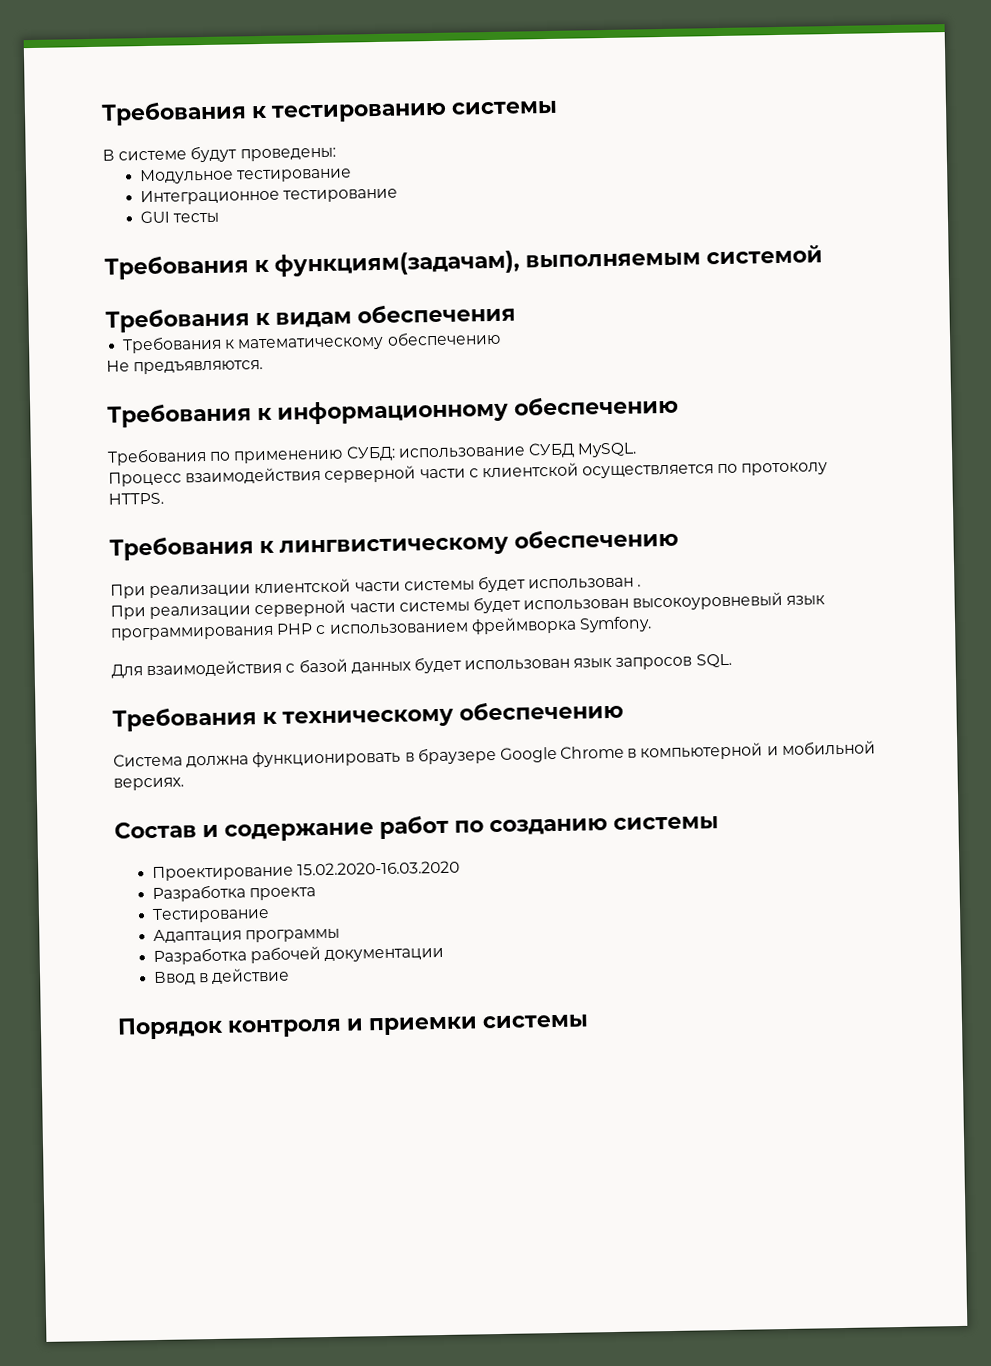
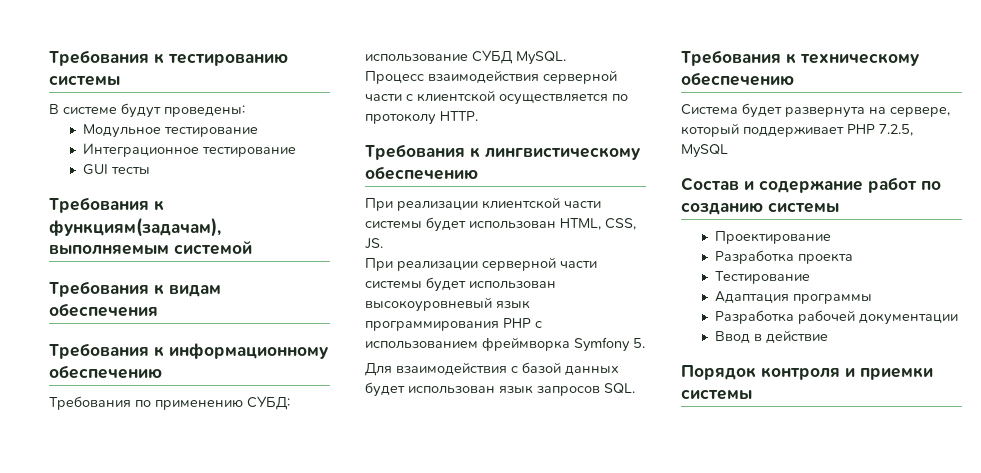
- Требования к математическому обеспечению
- Не предъявляются.
- Процесс взаимодействия серверной части с клиентской осуществляется по протоколу HTTPS.
+ Процесс взаимодействия серверной части с клиентской осуществляется по протоколу HTTP.
- При реализации клиентской части системы будет использован .
+ При реализации клиентской части системы будет использован HTML, CSS, JS.
- При реализации серверной части системы будет использован высокоуровневый язык программирования PHP с использованием фреймворка Symfony.
+ При реализации серверной части системы будет использован высокоуровневый язык программирования PHP с использованием фреймворка Symfony 5.
- Система должна функционировать в браузере Google Chrome в компьютерной и мобильной версиях.
+ Система будет развернута на сервере, который поддерживает PHP 7.2.5, MySQL
- Проектирование 15.02.2020-16.03.2020
+ Проектирование

